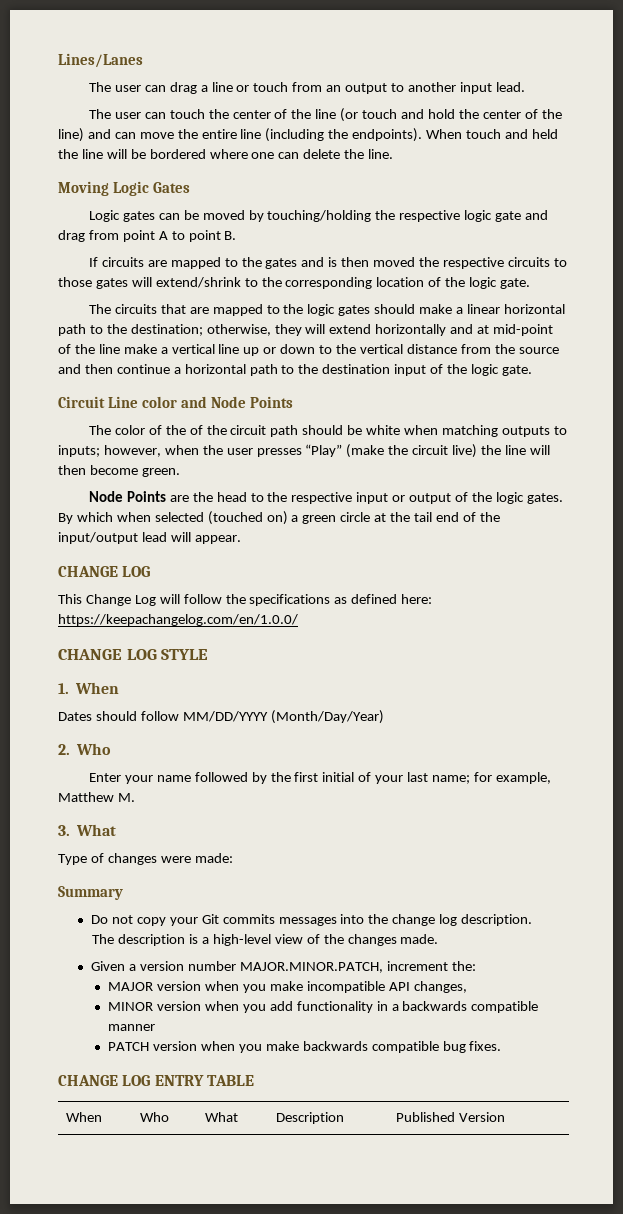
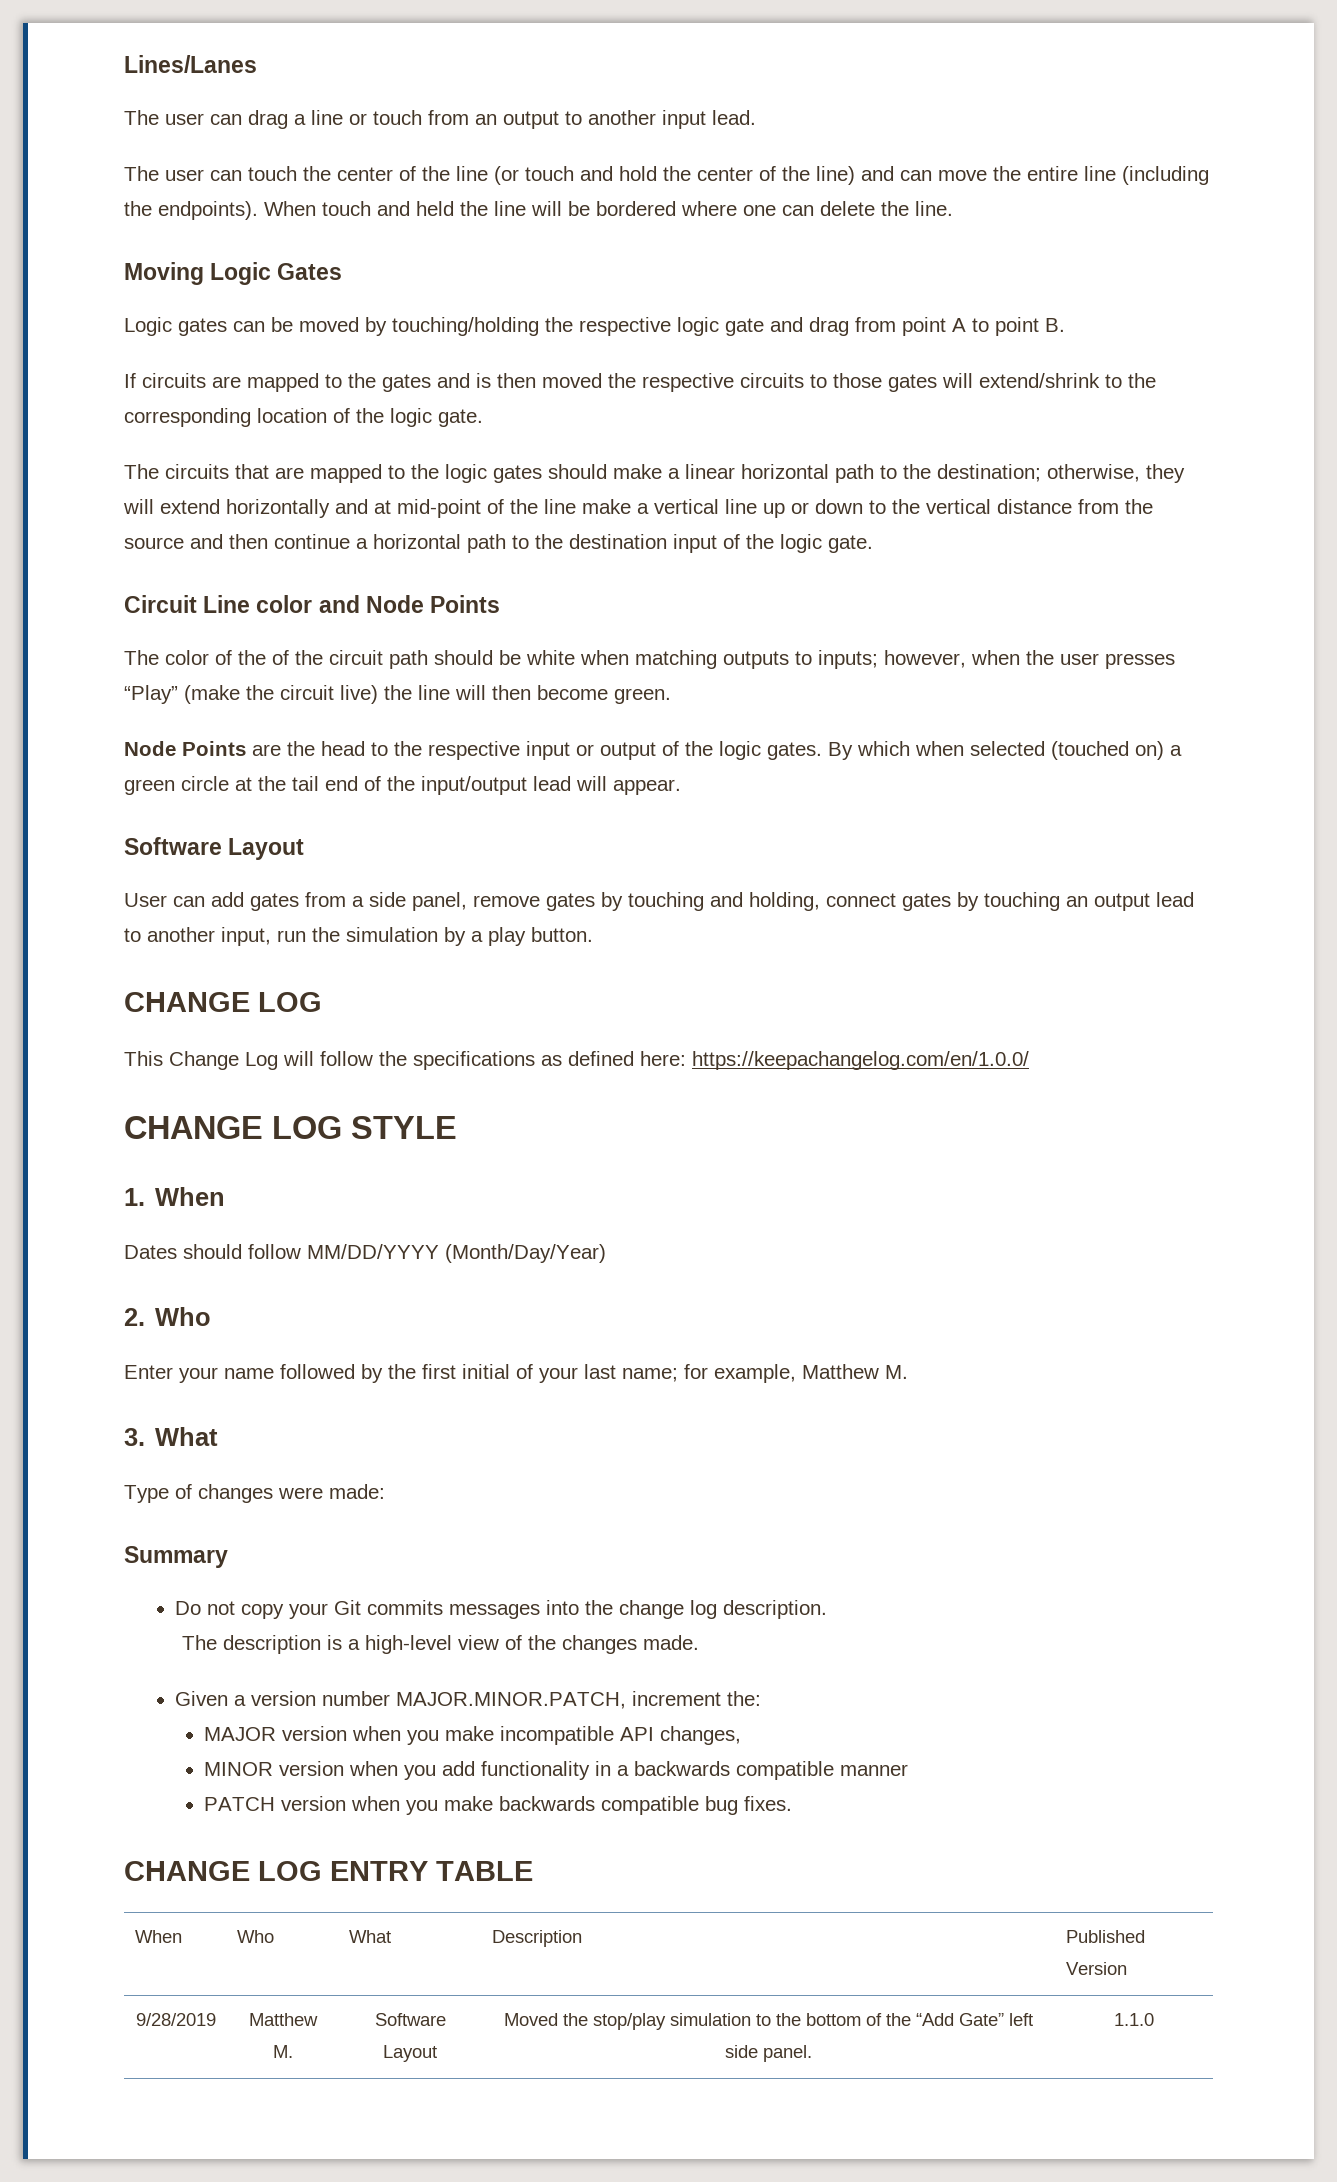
  By which when selected (touched on) a green circle at the tail end of the input/output lead will appear.
+ Software Layout
+ User can add gates from a side panel, remove gates by touching and holding, connect gates by touching an output lead to another input, run the simulation by a play button.
+ 9/28/2019 | Matthew M. | Software Layout | Moved the stop/play simulation to the bottom of the “Add Gate” left side panel. | 1.1.0

